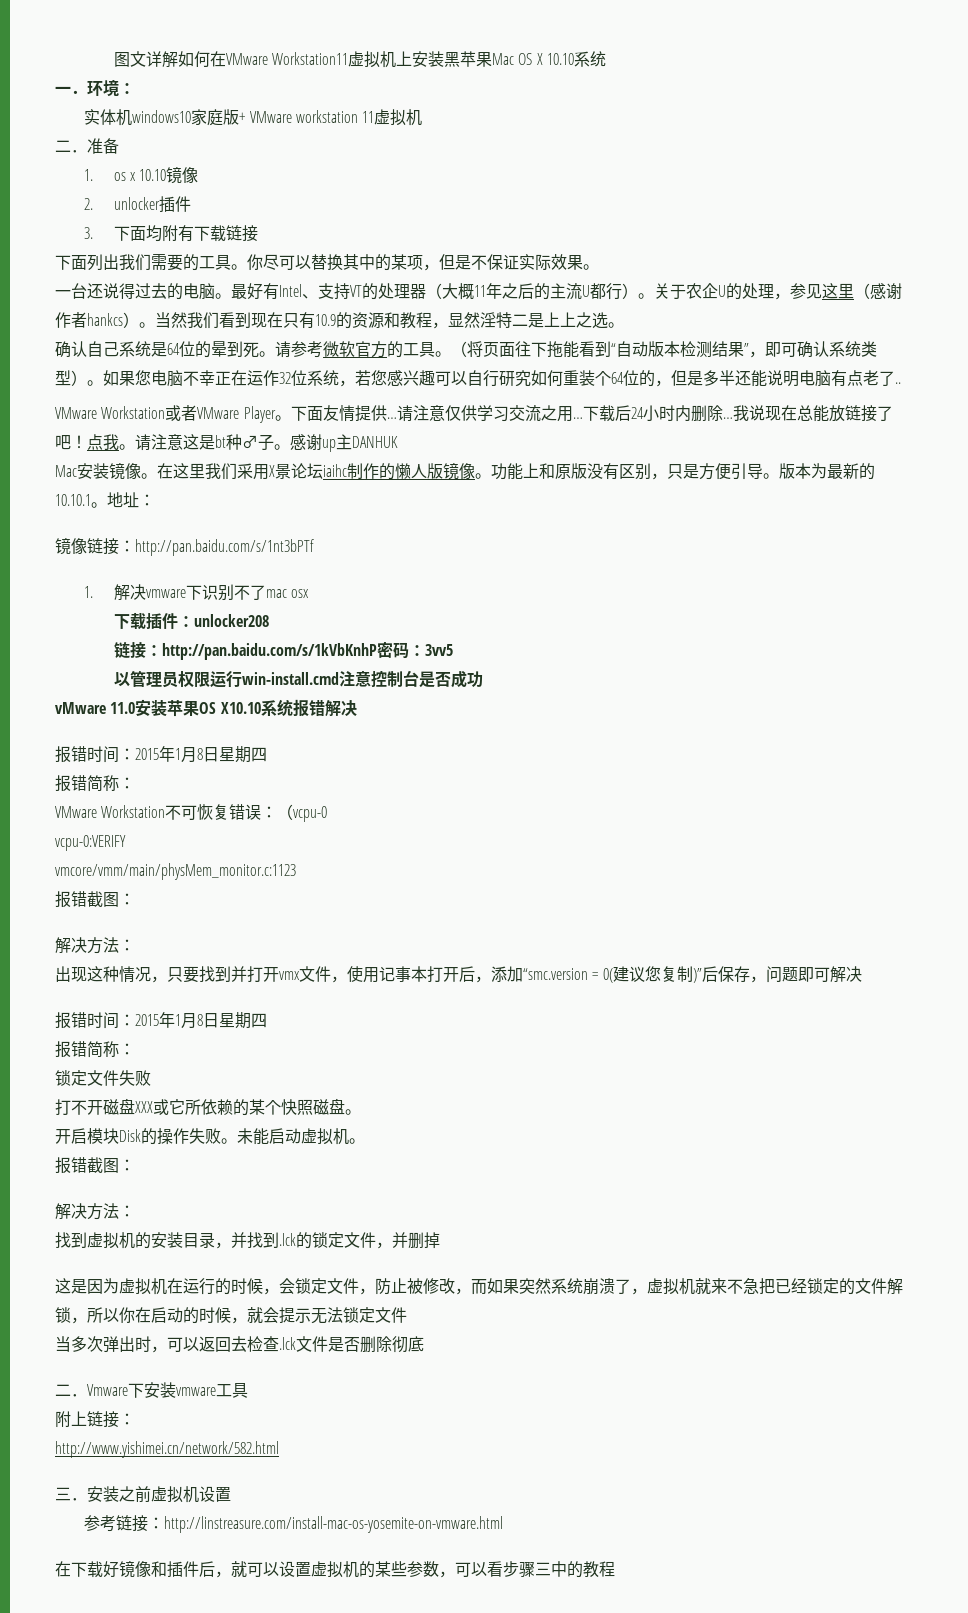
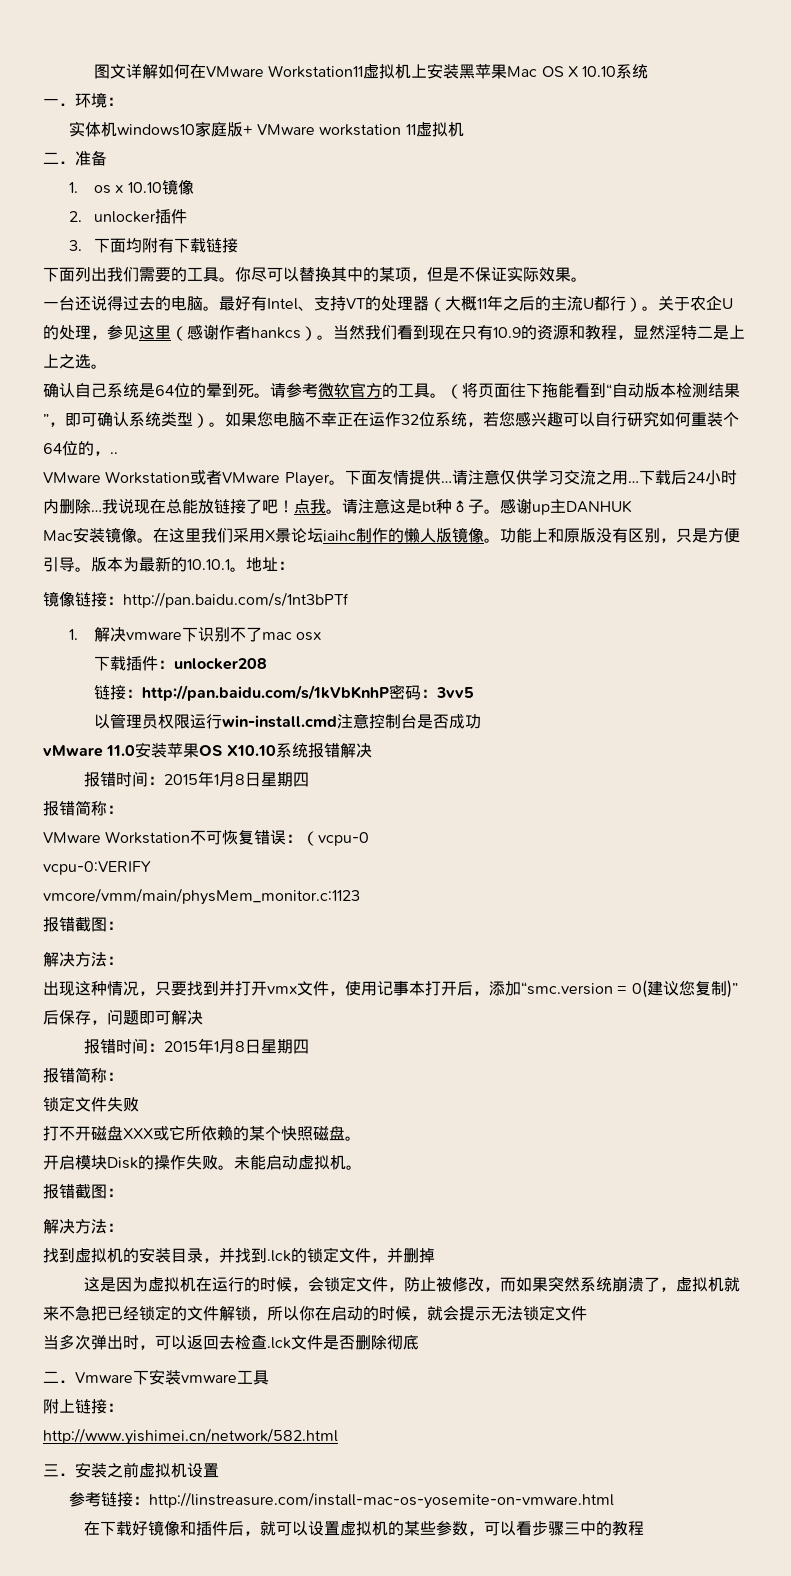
- 如果您电脑不幸正在运作32位系统，若您感兴趣可以自行研究如何重装个64位的，但是多半还能说明电脑有点老了..
+ 如果您电脑不幸正在运作32位系统，若您感兴趣可以自行研究如何重装个64位的，..

